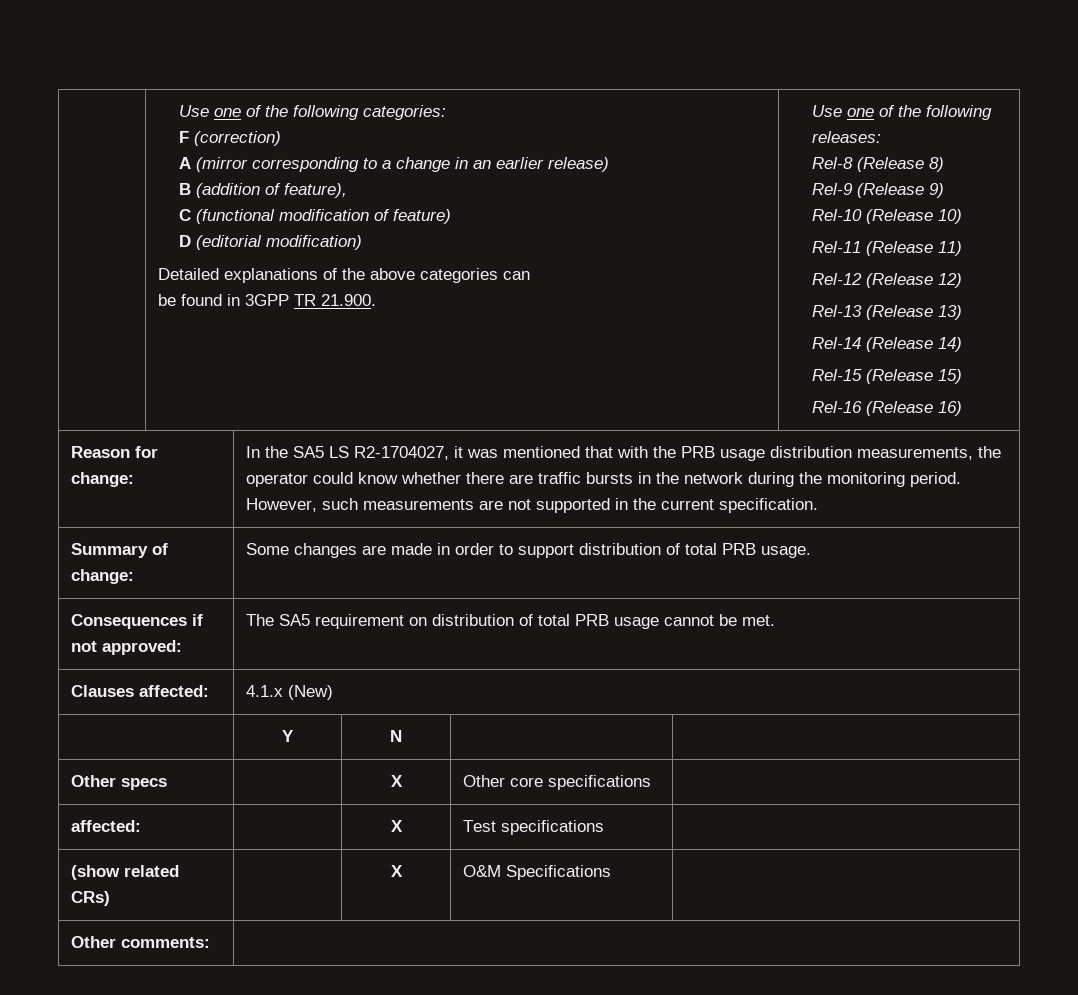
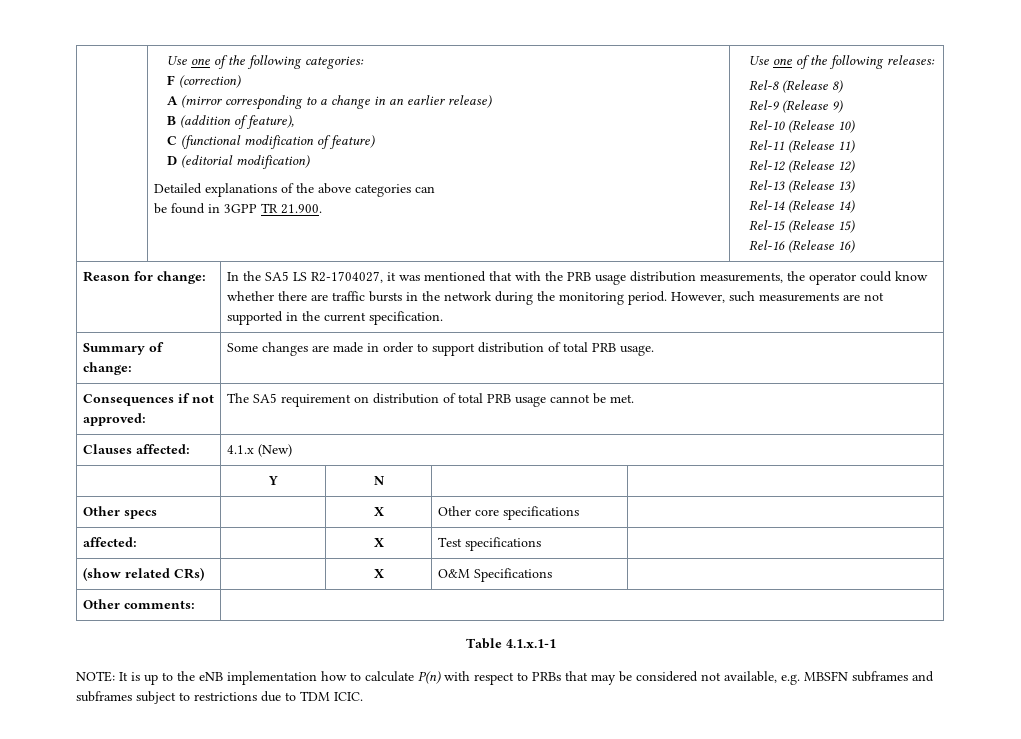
+ Table 4.1.x.1-1
+ NOTE: It is up to the eNB implementation how to calculate P(n) with respect to PRBs that may be considered not available, e.g. MBSFN subframes and subframes subject to restrictions due to TDM ICIC.

